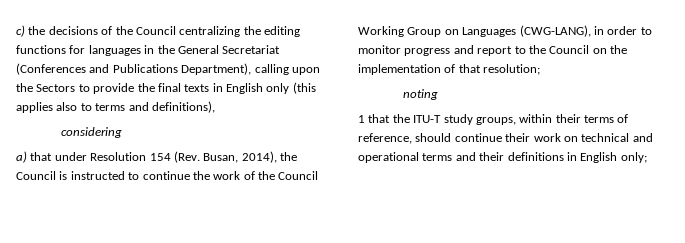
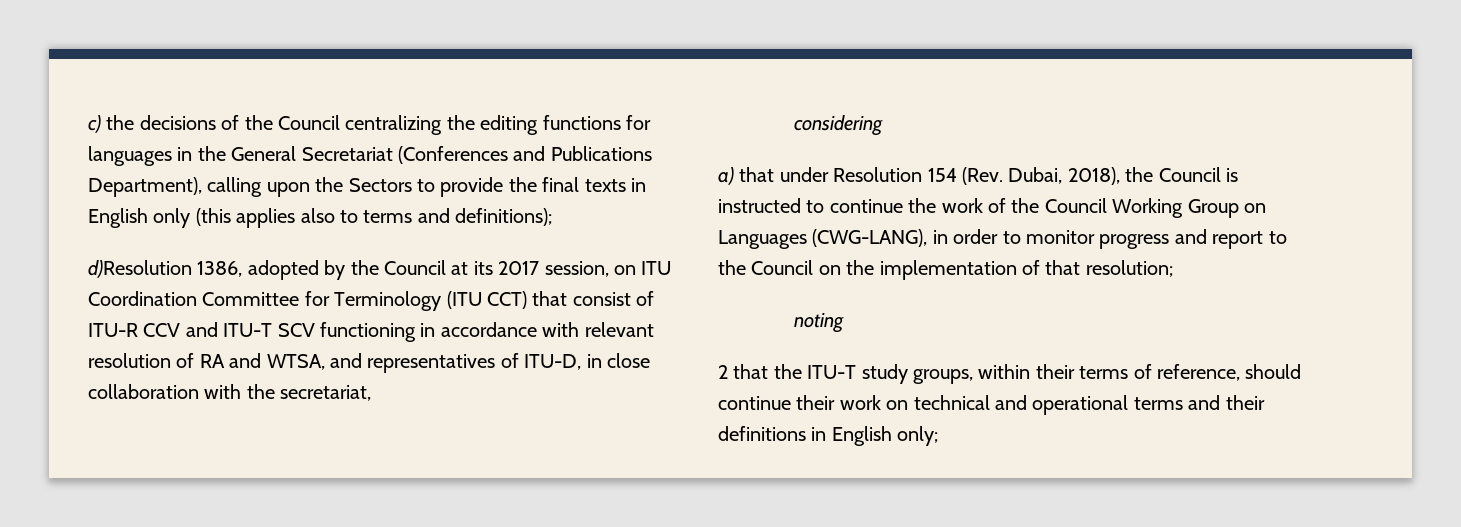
- c) the decisions of the Council centralizing the editing functions for languages in the General Secretariat (Conferences and Publications Department), calling upon the Sectors to provide the final texts in English only (this applies also to terms and definitions),
+ c) the decisions of the Council centralizing the editing functions for languages in the General Secretariat (Conferences and Publications Department), calling upon the Sectors to provide the final texts in English only (this applies also to terms and definitions);
+ d)Resolution 1386, adopted by the Council at its 2017 session, on ITU Coordination Committee for Terminology (ITU CCT) that consist of ITU-R CCV and ITU-T SCV functioning in accordance with relevant resolution of RA and WTSA, and representatives of ITU-D, in close collaboration with the secretariat,
- a) that under Resolution 154 (Rev. Busan, 2014), the Council is instructed to continue the work of the Council Working Group on Languages (CWG-LANG), in order to monitor progress and report to the Council on the implementation of that resolution;
+ a) that under Resolution 154 (Rev. Dubai, 2018), the Council is instructed to continue the work of the Council Working Group on Languages (CWG-LANG), in order to monitor progress and report to the Council on the implementation of that resolution;
- 1 that the ITU-T study groups, within their terms of reference, should continue their work on technical and operational terms and their definitions in English only;
+ 2 that the ITU-T study groups, within their terms of reference, should continue their work on technical and operational terms and their definitions in English only;

